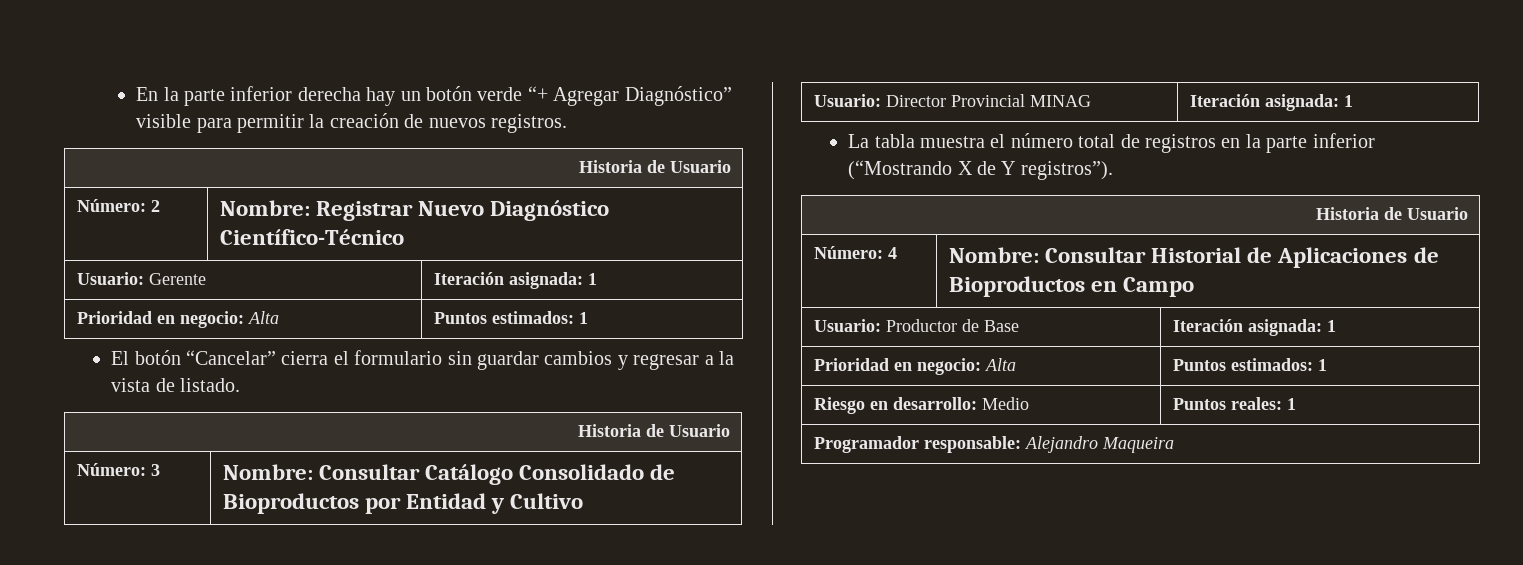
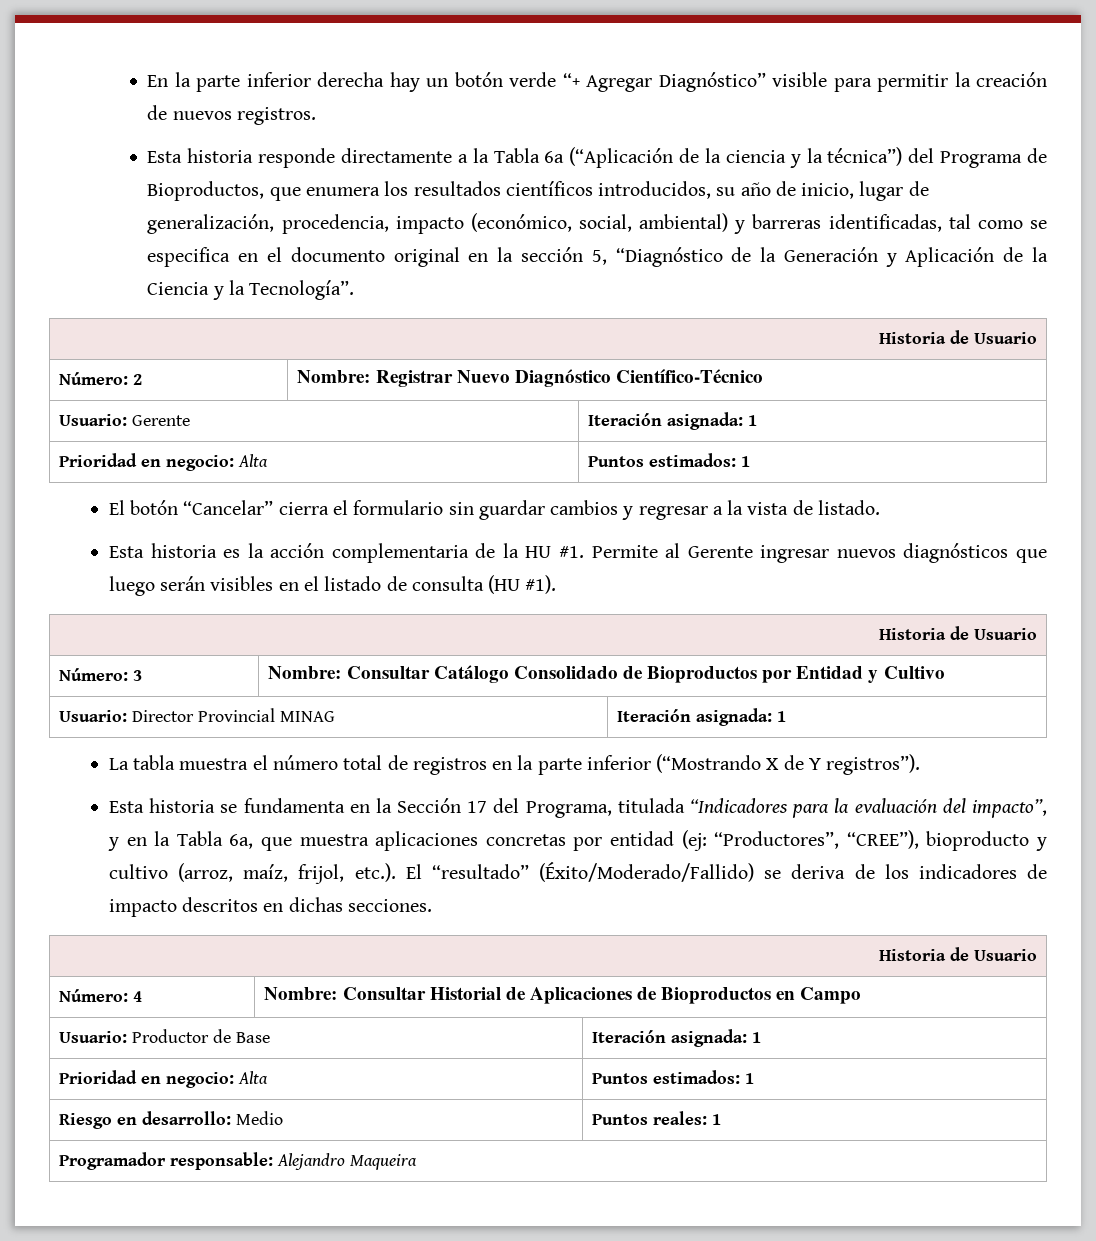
+ Esta historia responde directamente a la Tabla 6a (“Aplicación de la ciencia y la técnica”) del Programa de Bioproductos, que enumera los resultados científicos introducidos, su año de inicio, lugar de generalización, procedencia, impacto (económico, social, ambiental) y barreras identificadas, tal como se especifica en el documento original en la sección 5, “Diagnóstico de la Generación y Aplicación de la Ciencia y la Tecnología”.
+ Esta historia es la acción complementaria de la HU #1. Permite al Gerente ingresar nuevos diagnósticos que luego serán visibles en el listado de consulta (HU #1).
+ Esta historia se fundamenta en la Sección 17 del Programa, titulada “Indicadores para la evaluación del impacto”, y en la Tabla 6a, que muestra aplicaciones concretas por entidad (ej: “Productores”, “CREE”), bioproducto y cultivo (arroz, maíz, frijol, etc.). El “resultado” (Éxito/Moderado/Fallido) se deriva de los indicadores de impacto descritos en dichas secciones.

